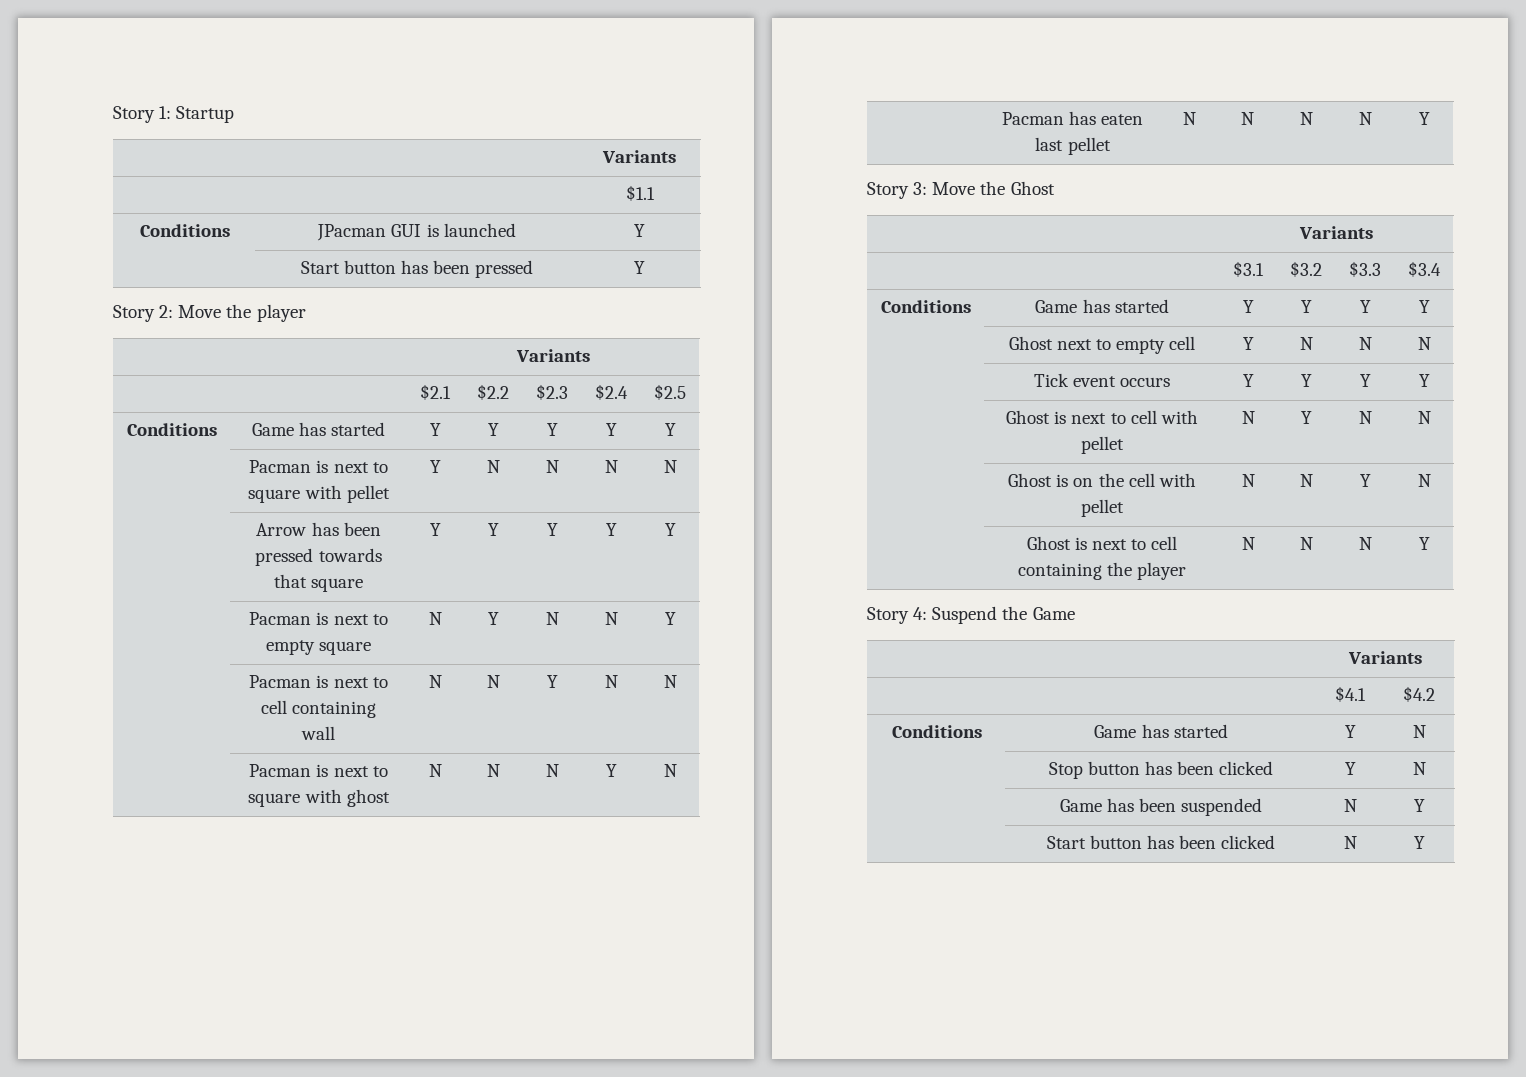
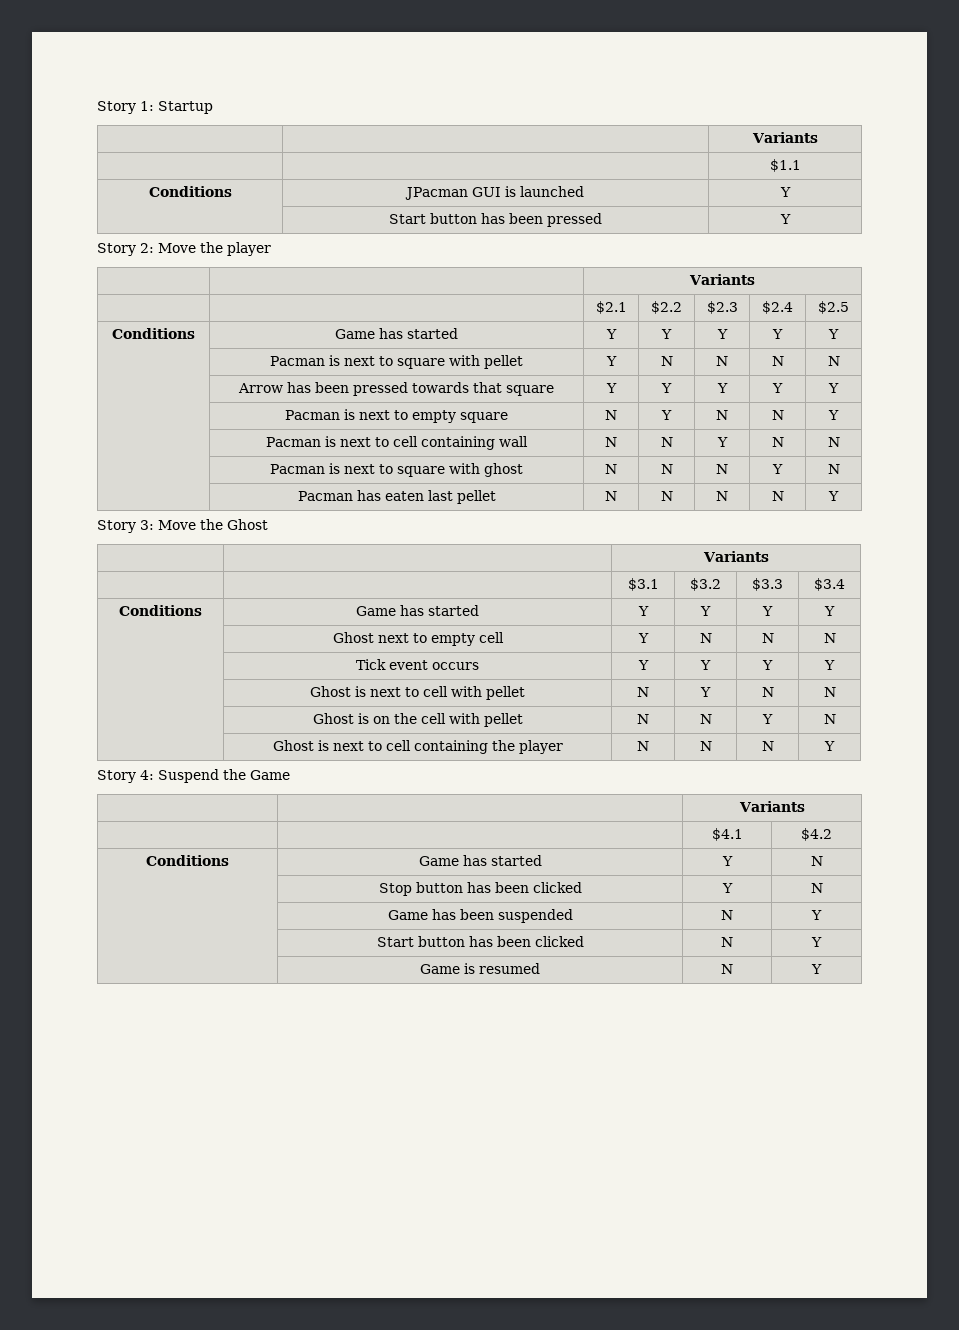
+ | Game is resumed | N | Y

